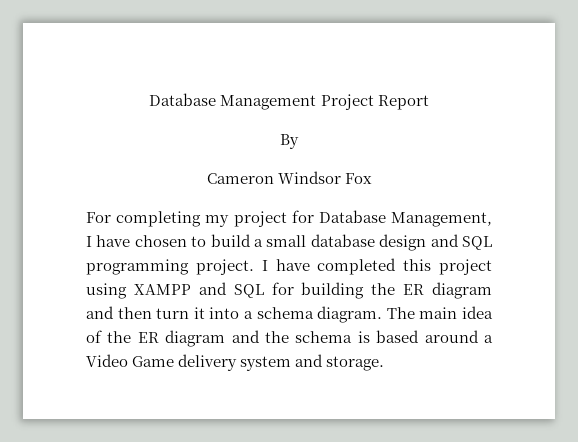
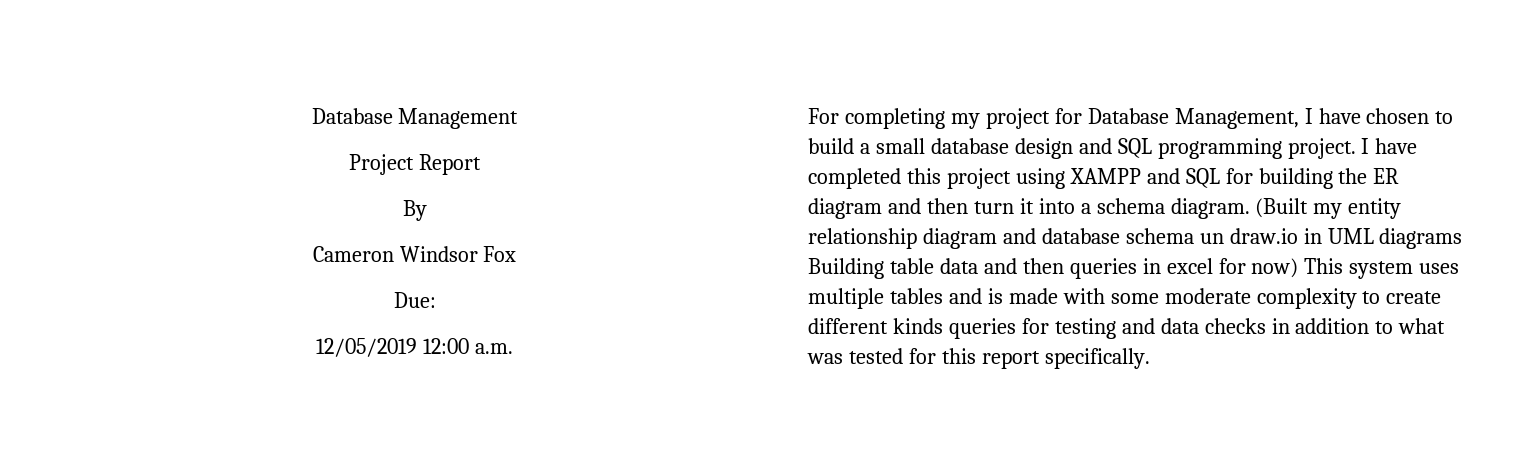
- Database Management Project Report
+ Database Management
+ Project Report
+ Due:
+ 12/05/2019 12:00 a.m.
- The main idea of the ER diagram and the schema is based around a Video Game delivery system and storage.
+ (Built my entity relationship diagram and database schema un draw.io in UML diagrams Building table data and then queries in excel for now) This system uses multiple tables and is made with some moderate complexity to create different kinds queries for testing and data checks in addition to what was tested for this report specifically.

